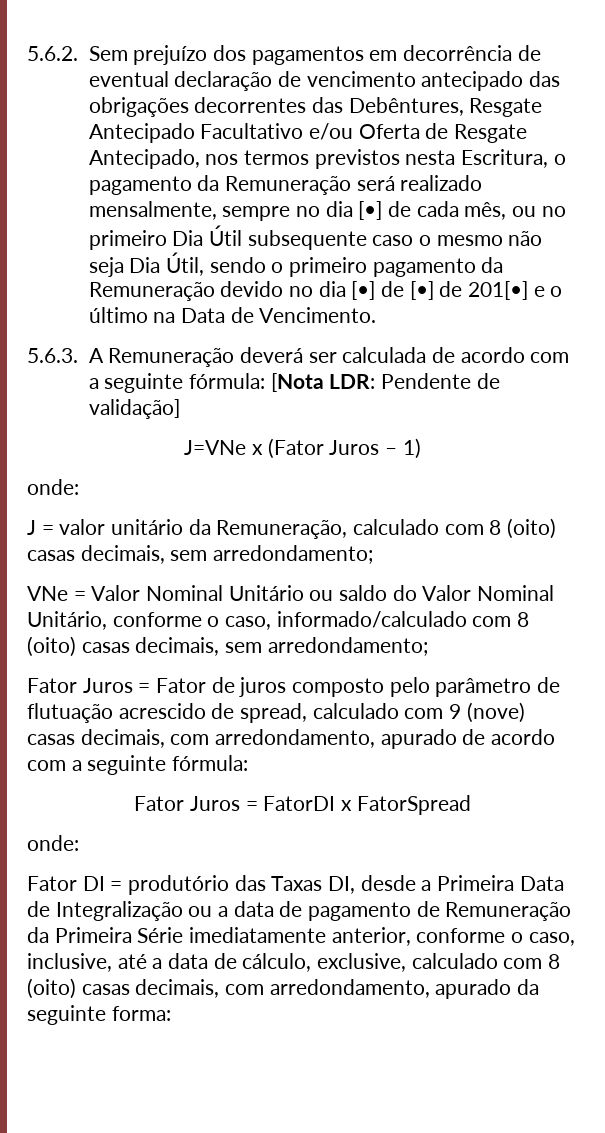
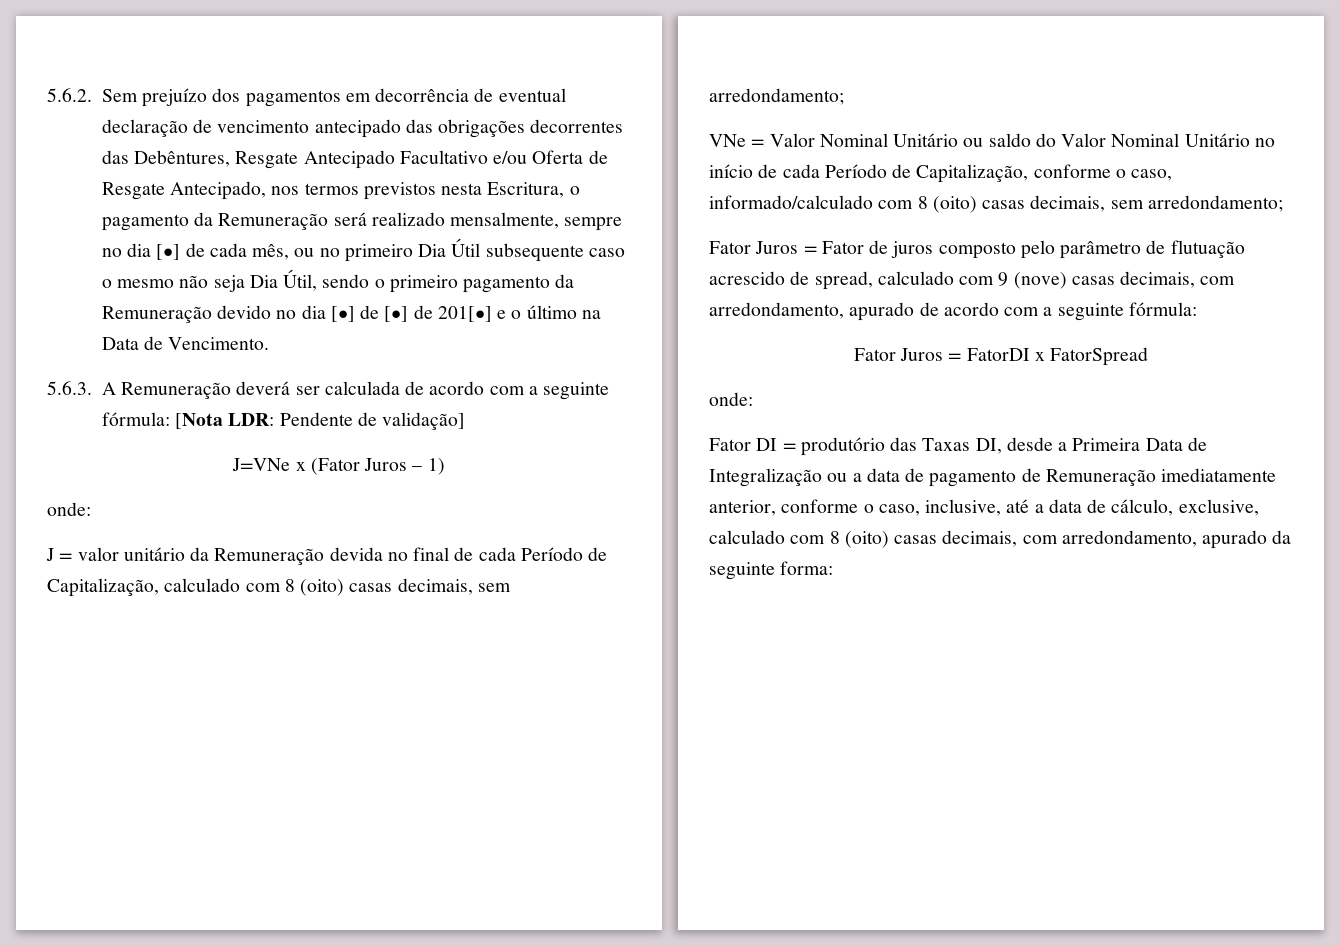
- J = valor unitário da Remuneração, calculado com 8 (oito) casas decimais, sem arredondamento;
+ J = valor unitário da Remuneração devida no final de cada Período de Capitalização, calculado com 8 (oito) casas decimais, sem arredondamento;
- VNe = Valor Nominal Unitário ou saldo do Valor Nominal Unitário, conforme o caso, informado/calculado com 8 (oito) casas decimais, sem arredondamento;
+ VNe = Valor Nominal Unitário ou saldo do Valor Nominal Unitário no início de cada Período de Capitalização, conforme o caso, informado/calculado com 8 (oito) casas decimais, sem arredondamento;
- Fator DI = produtório das Taxas DI, desde a Primeira Data de Integralização ou a data de pagamento de Remuneração da Primeira Série imediatamente anterior, conforme o caso, inclusive, até a data de cálculo, exclusive, calculado com 8 (oito) casas decimais, com arredondamento, apurado da seguinte forma:
+ Fator DI = produtório das Taxas DI, desde a Primeira Data de Integralização ou a data de pagamento de Remuneração imediatamente anterior, conforme o caso, inclusive, até a data de cálculo, exclusive, calculado com 8 (oito) casas decimais, com arredondamento, apurado da seguinte forma:

